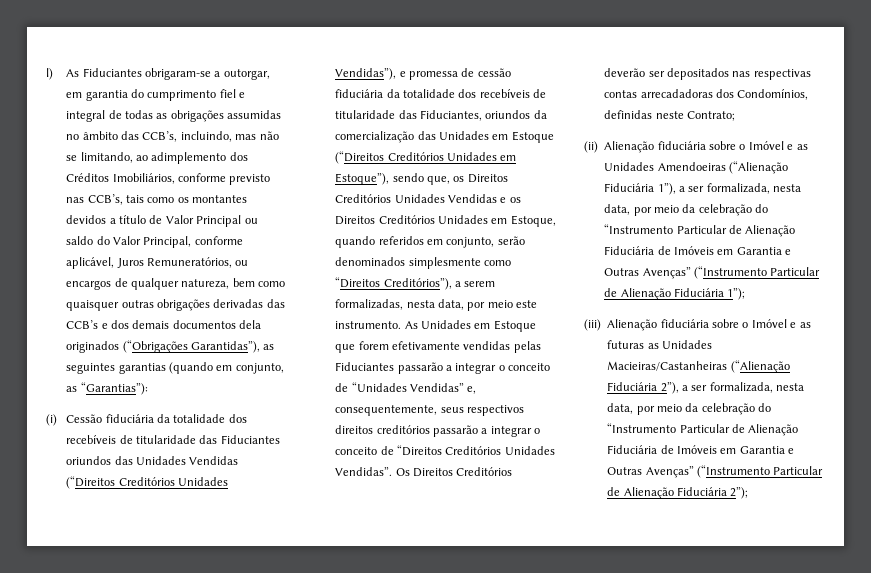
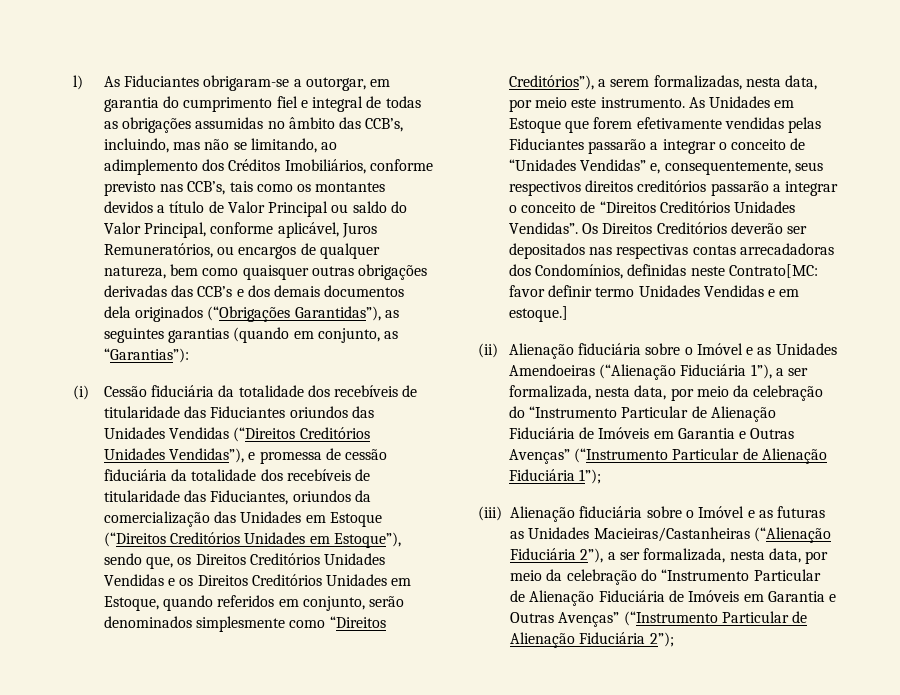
- Os Direitos Creditórios deverão ser depositados nas respectivas contas arrecadadoras dos Condomínios, definidas neste Contrato;
+ Os Direitos Creditórios deverão ser depositados nas respectivas contas arrecadadoras dos Condomínios, definidas neste Contrato[MC: favor definir termo Unidades Vendidas e em estoque.]

